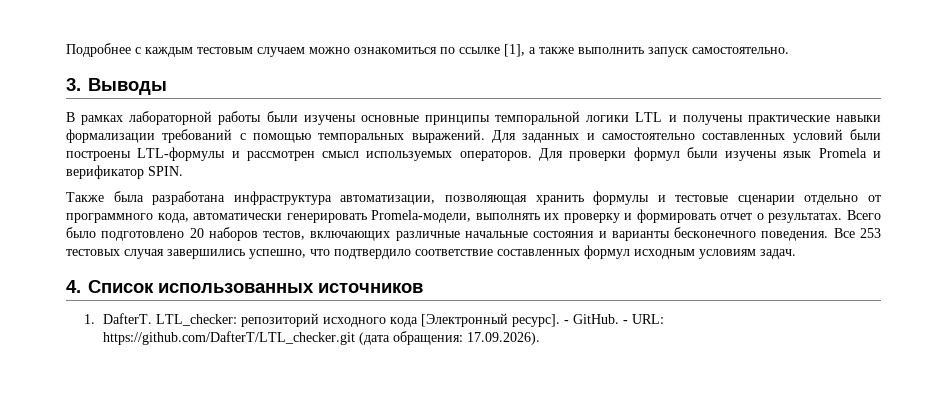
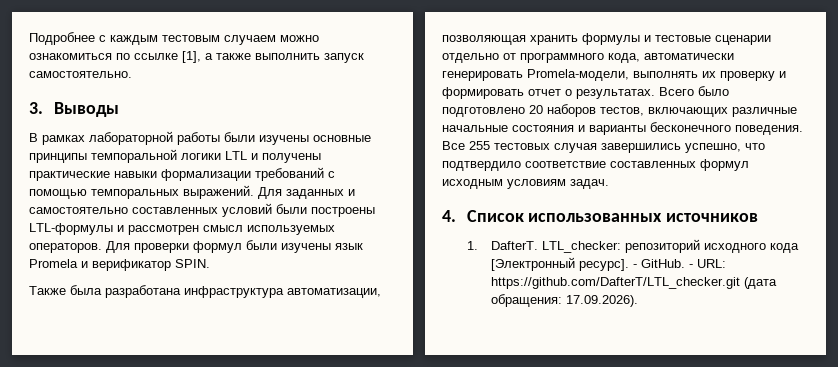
- Все 253 тестовых случая завершились успешно, что подтвердило соответствие составленных формул исходным условиям задач.
+ Все 255 тестовых случая завершились успешно, что подтвердило соответствие составленных формул исходным условиям задач.

